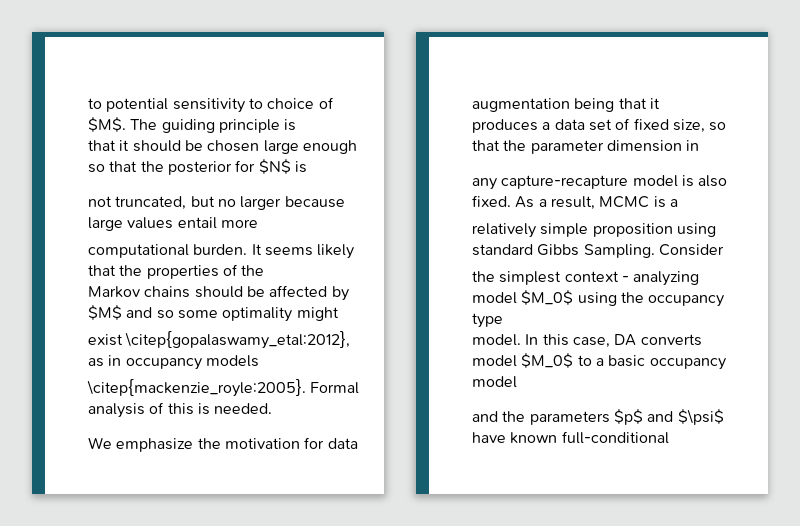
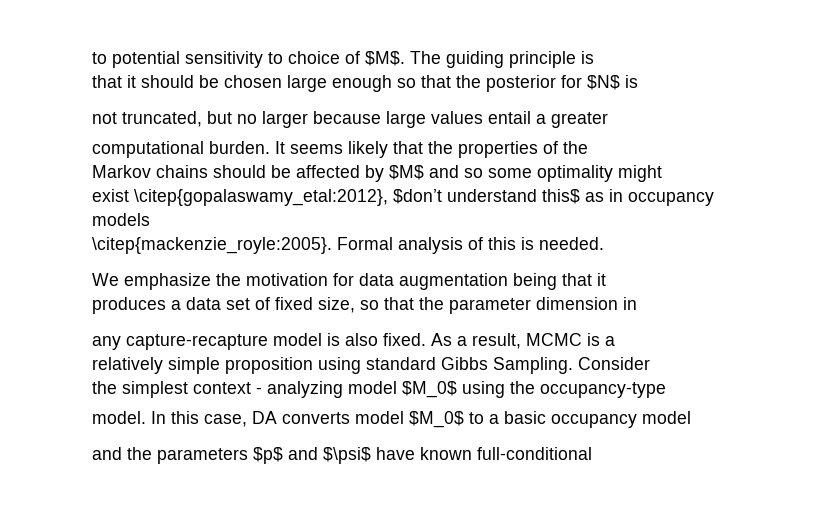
- not truncated, but no larger because large values entail more
+ not truncated, but no larger because large values entail a greater
- exist \citep{gopalaswamy_etal:2012}, as in occupancy models
+ exist \citep{gopalaswamy_etal:2012}, $don’t understand this$ as in occupancy models
- the simplest context - analyzing model $M_0$ using the occupancy type
+ the simplest context - analyzing model $M_0$ using the occupancy-type

